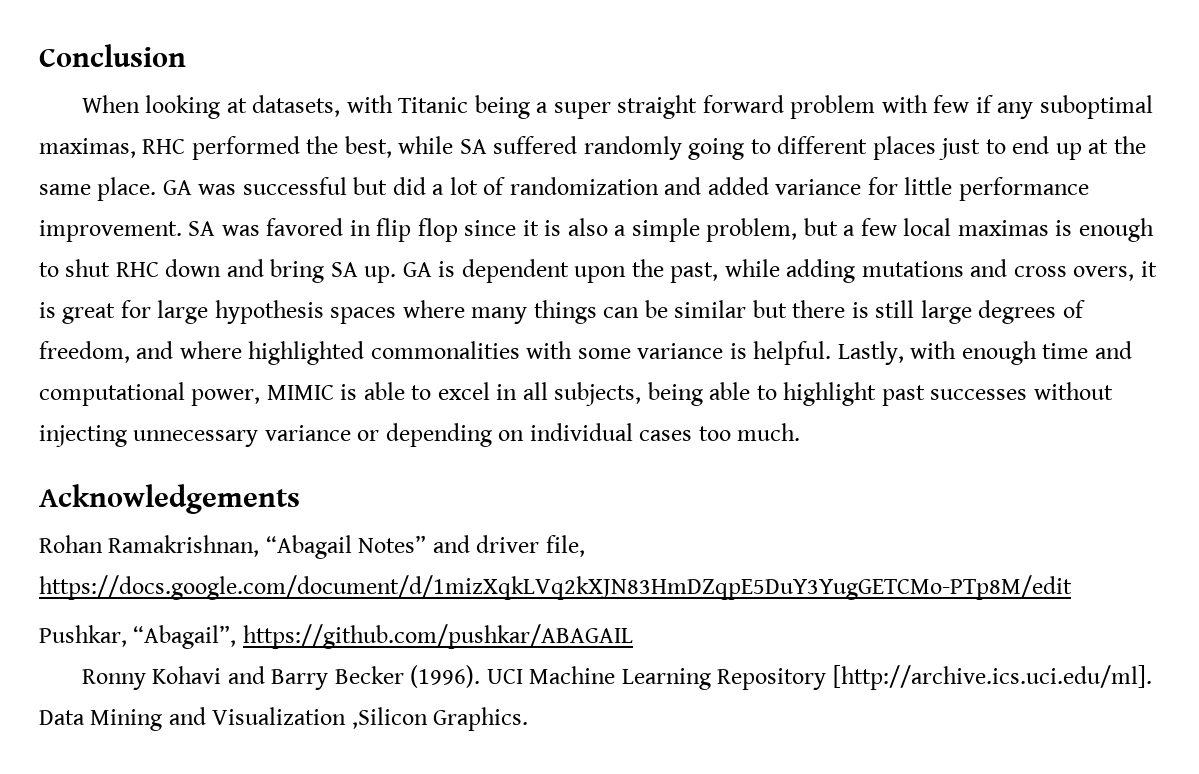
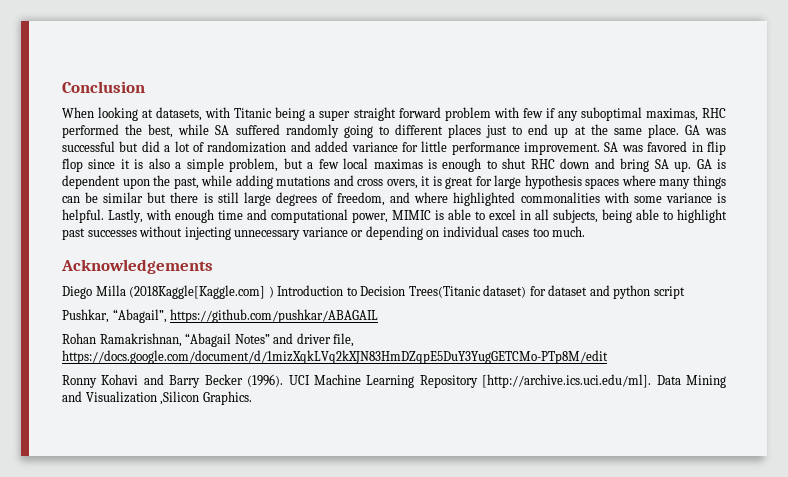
+ Diego Milla (2018Kaggle[Kaggle.com] ) Introduction to Decision Trees(Titanic dataset) for dataset and python script
+ Pushkar, “Abagail”, https://github.com/pushkar/ABAGAIL
- Pushkar, “Abagail”, https://github.com/pushkar/ABAGAIL

